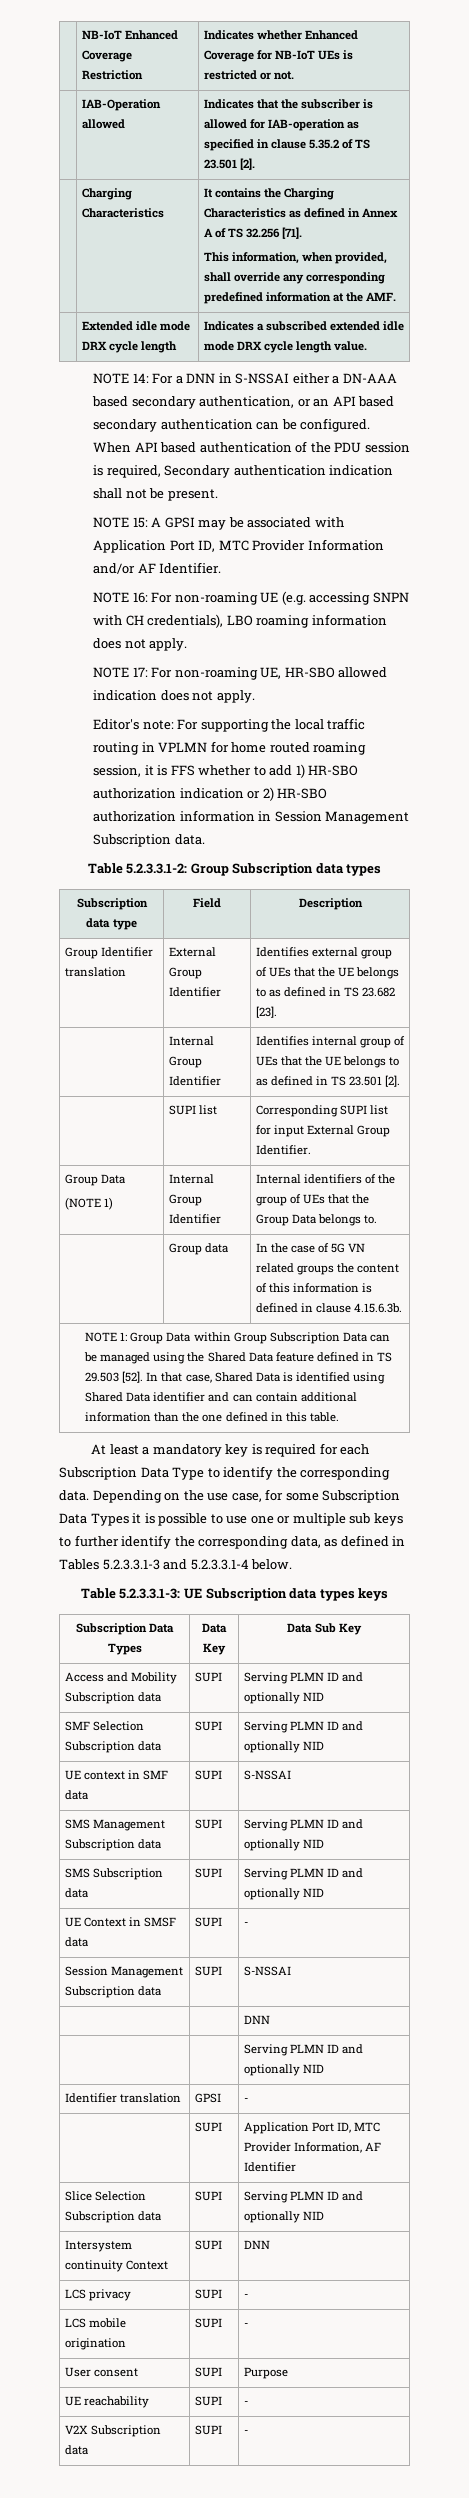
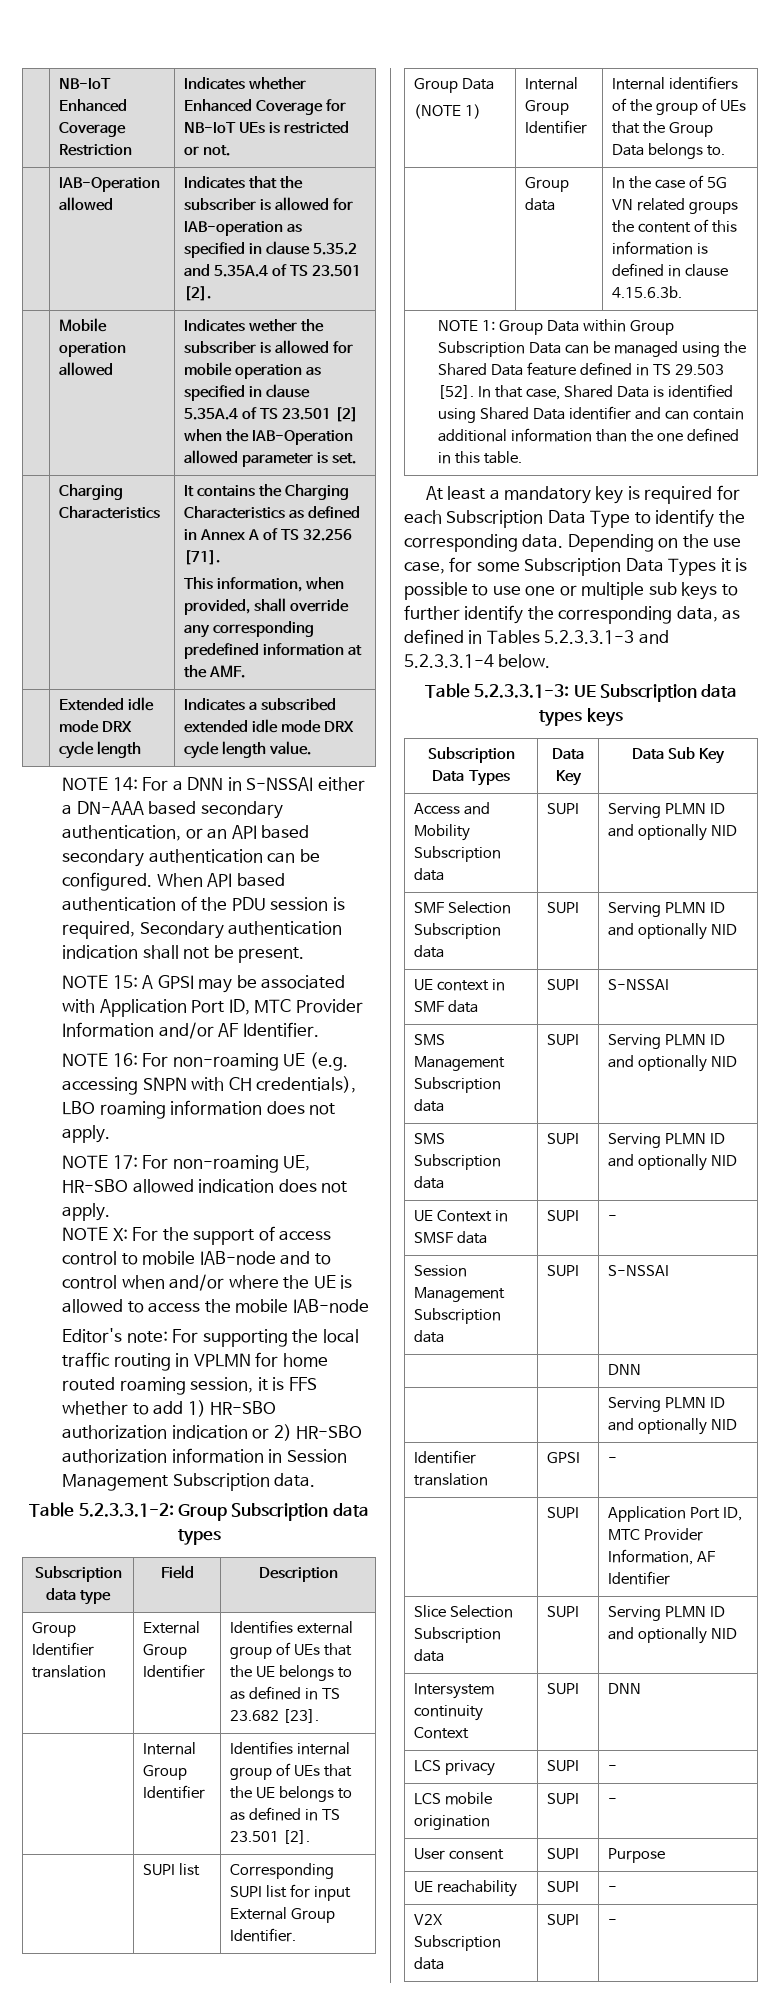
- | IAB-Operation allowed | Indicates that the subscriber is allowed for IAB-operation as specified in clause 5.35.2 of TS 23.501 [2].
+ | IAB-Operation allowed | Indicates that the subscriber is allowed for IAB-operation as specified in clause 5.35.2 and 5.35A.4 of TS 23.501 [2].
+ | Mobile operation allowed | Indicates wether the subscriber is allowed for mobile operation as specified in clause 5.35A.4 of TS 23.501 [2] when the IAB-Operation allowed parameter is set.
+ NOTE X: For the support of access control to mobile IAB-node and to control when and/or where the UE is allowed to access the mobile IAB-node

